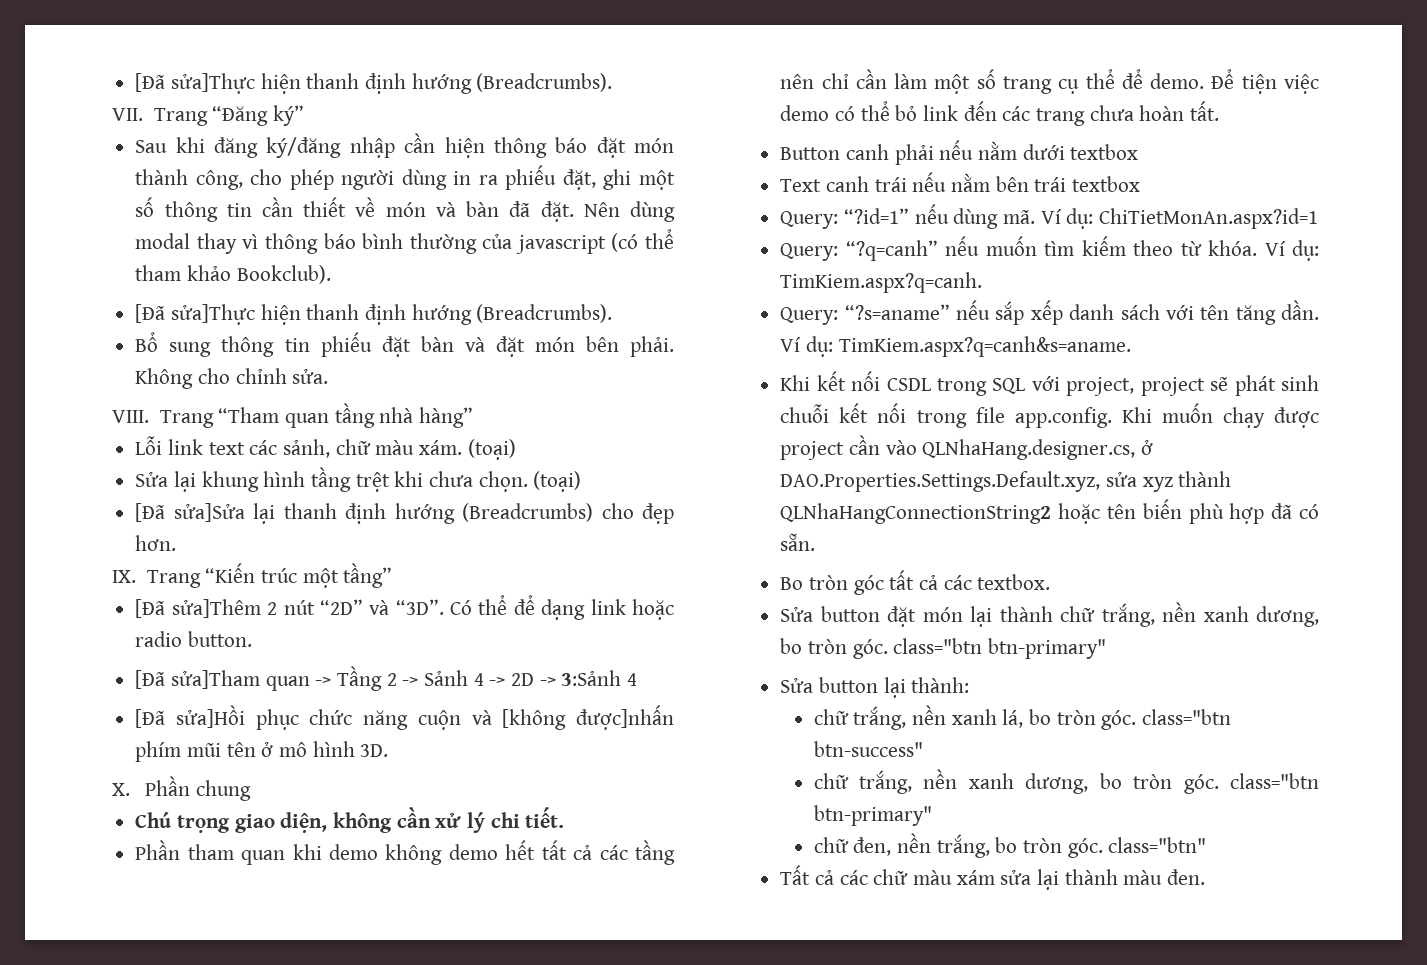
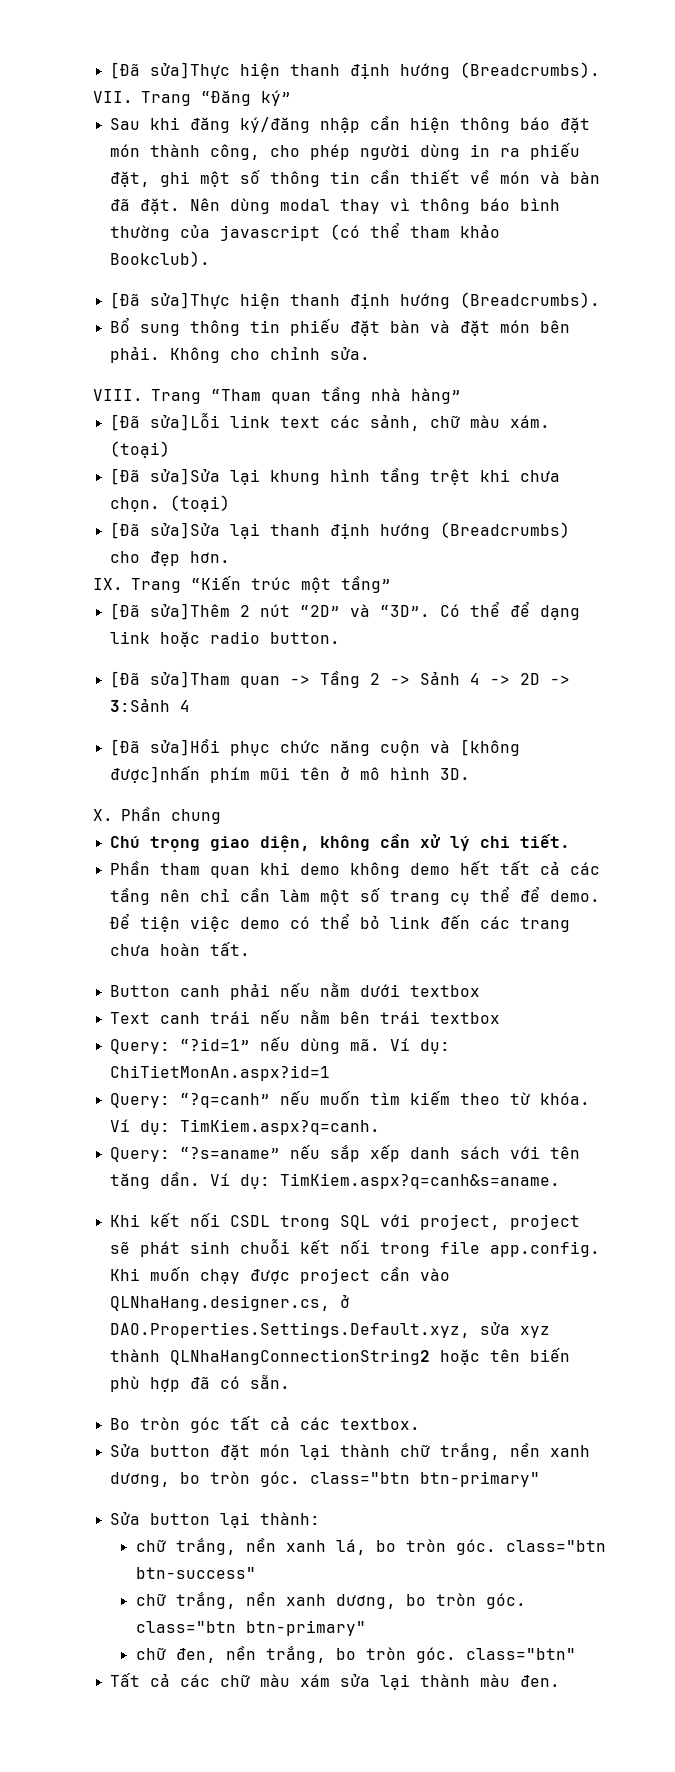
- Lỗi link text các sảnh, chữ màu xám.
+ [Đã sửa]Lỗi link text các sảnh, chữ màu xám.
- Sửa lại khung hình tầng trệt khi chưa chọn.
+ [Đã sửa]Sửa lại khung hình tầng trệt khi chưa chọn.

